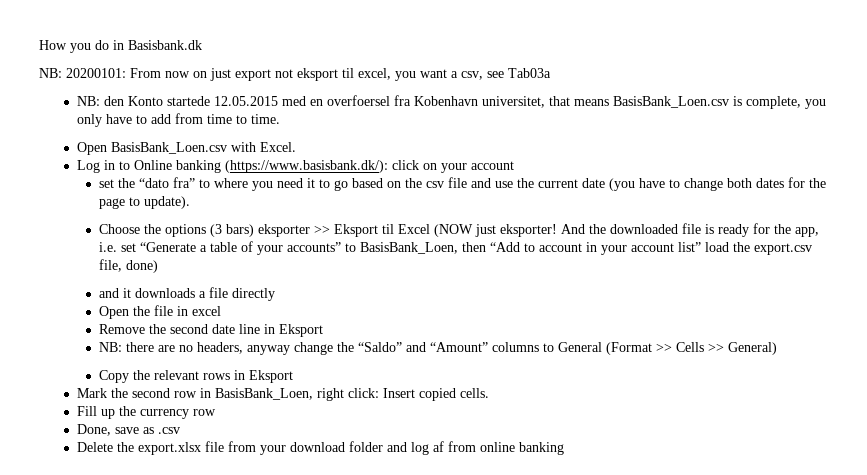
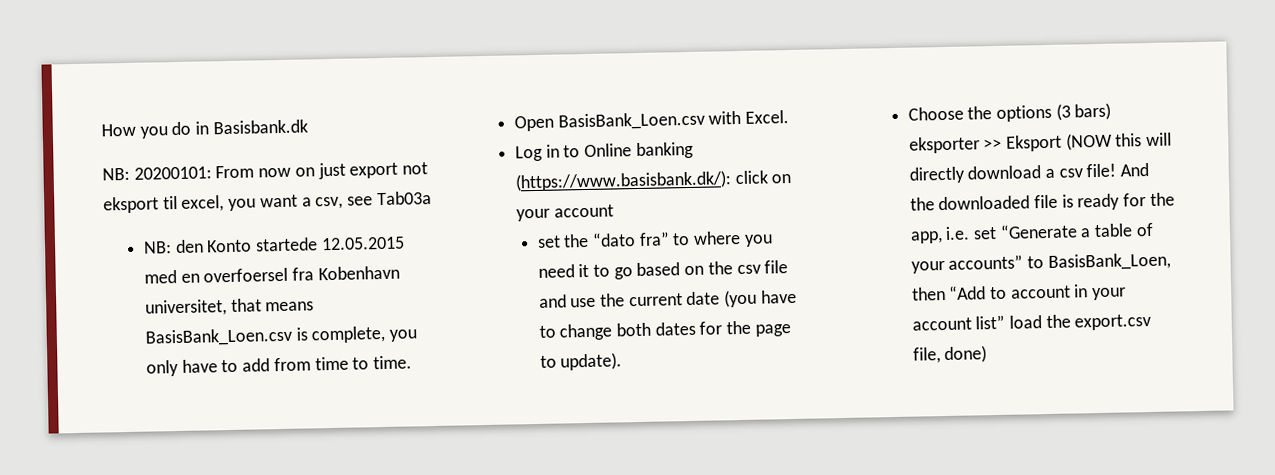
- Choose the options (3 bars) eksporter >> Eksport til Excel (NOW just eksporter!
+ Choose the options (3 bars) eksporter >> Eksport (NOW this will directly download a csv file!
- and it downloads a file directly
- Open the file in excel
- Remove the second date line in Eksport
- NB: there are no headers, anyway change the “Saldo” and “Amount” columns to General (Format >> Cells >> General)
- Copy the relevant rows in Eksport
- Mark the second row in BasisBank_Loen, right click: Insert copied cells.
- Fill up the currency row
- Done, save as .csv
- Delete the export.xlsx file from your download folder and log af from online banking

